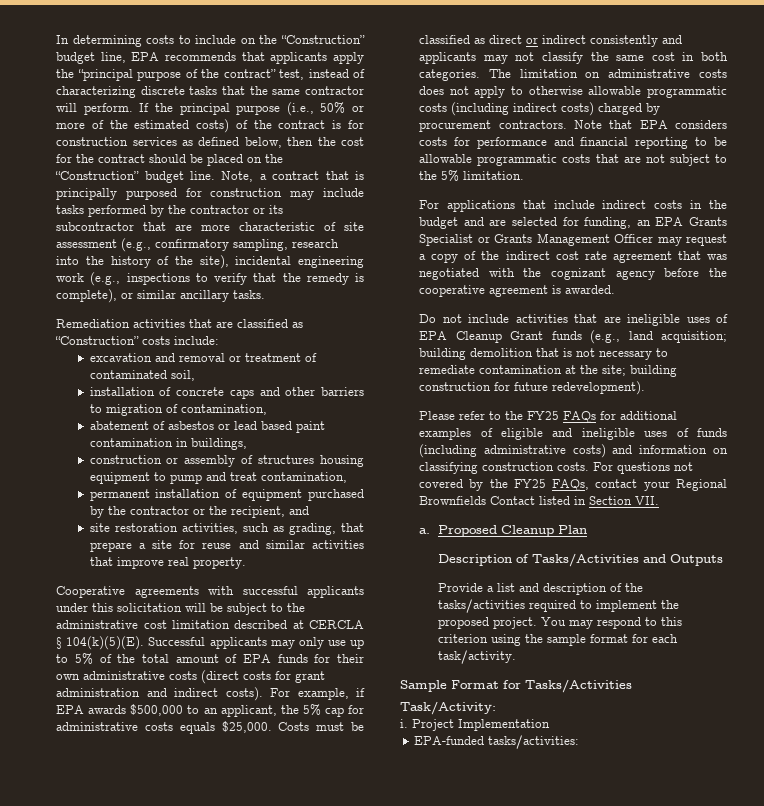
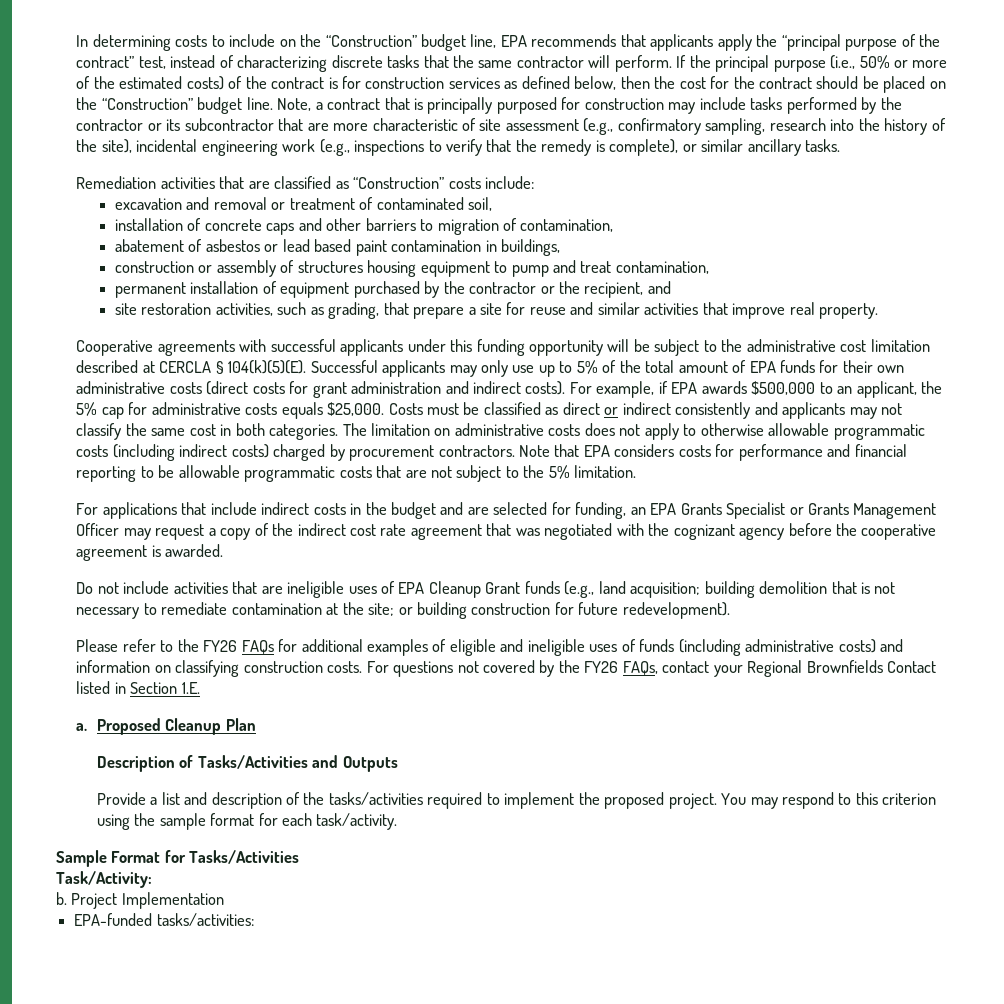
- Cooperative agreements with successful applicants under this solicitation will be subject to the administrative cost limitation described at CERCLA § 104(k)(5)(E).
+ Cooperative agreements with successful applicants under this funding opportunity will be subject to the administrative cost limitation described at CERCLA § 104(k)(5)(E).
- Do not include activities that are ineligible uses of EPA Cleanup Grant funds (e.g., land acquisition; building demolition that is not necessary to remediate contamination at the site; building construction for future redevelopment).
+ Do not include activities that are ineligible uses of EPA Cleanup Grant funds (e.g., land acquisition; building demolition that is not necessary to remediate contamination at the site; or building construction for future redevelopment).
- Please refer to the FY25 FAQs for additional examples of eligible and ineligible uses of funds (including administrative costs) and information on classifying construction costs.
+ Please refer to the FY26 FAQs for additional examples of eligible and ineligible uses of funds (including administrative costs) and information on classifying construction costs.
- For questions not covered by the FY25 FAQs, contact your Regional Brownfields Contact listed in Section VII.
+ For questions not covered by the FY26 FAQs, contact your Regional Brownfields Contact listed in Section 1.E.
- i.
+ b.

